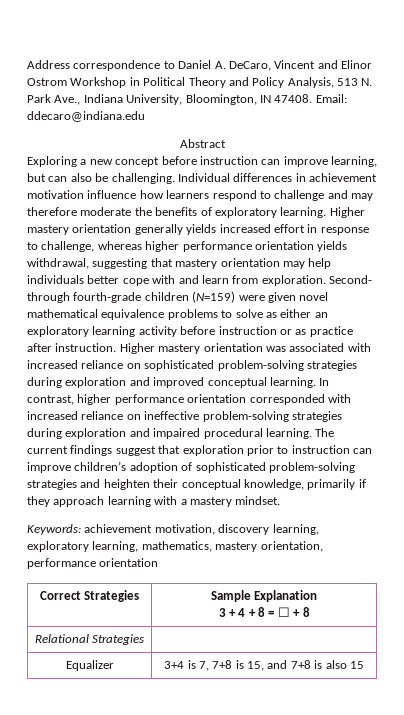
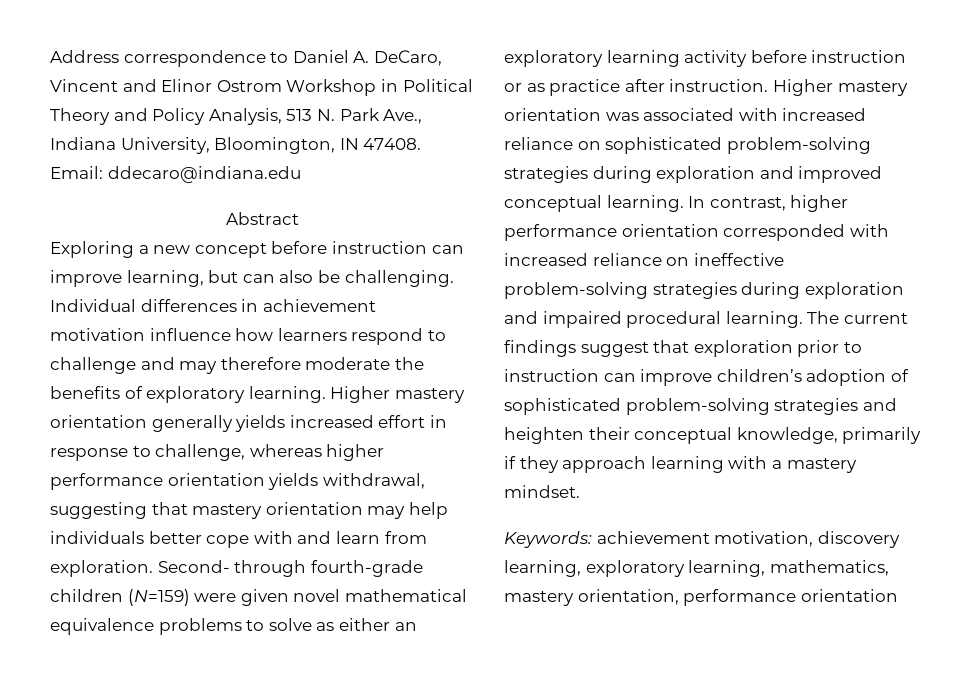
- Correct Strategies | Sample Explanation
- 3 + 4 + 8 = ☐ + 8
- Relational Strategies |
- Equalizer | 3+4 is 7, 7+8 is 15, and 7+8 is also 15

